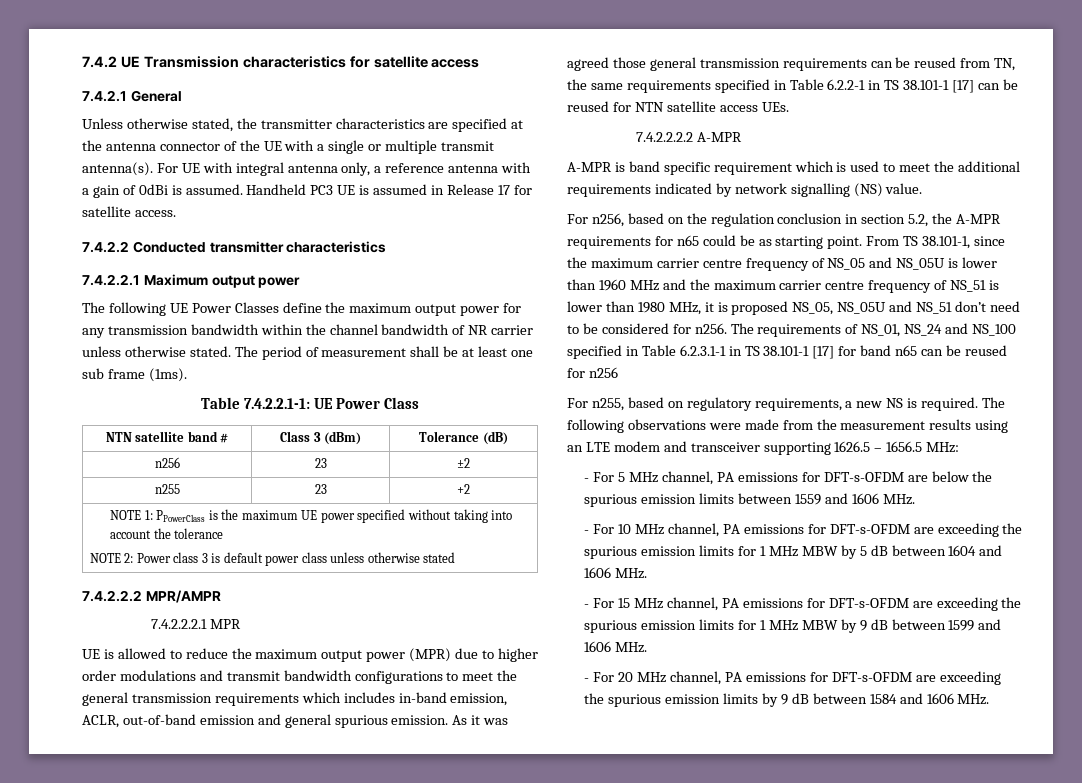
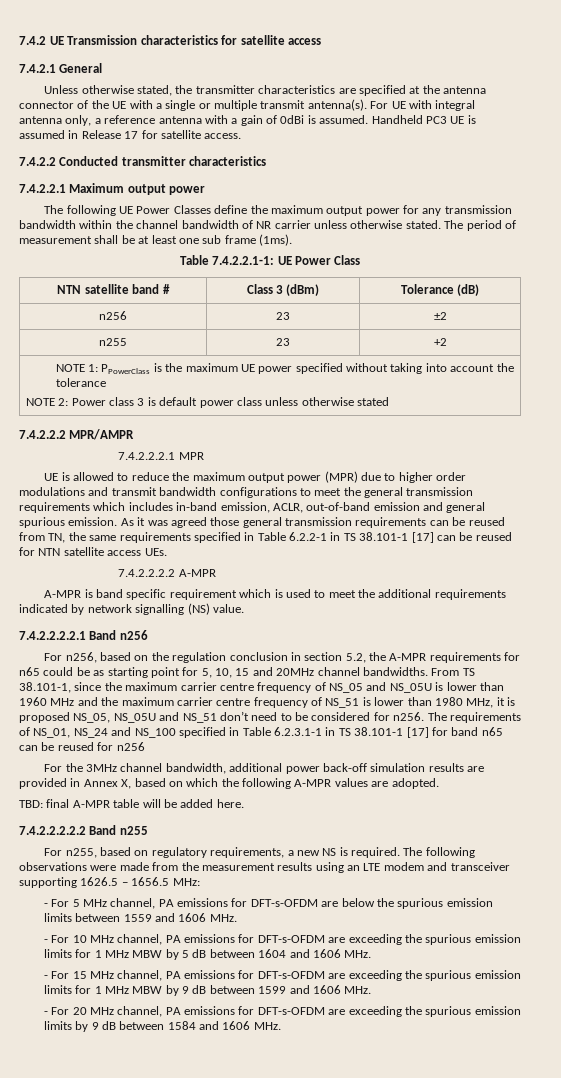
+ 7.4.2.2.2.2.1 Band n256
- For n256, based on the regulation conclusion in section 5.2, the A-MPR requirements for n65 could be as starting point.
+ For n256, based on the regulation conclusion in section 5.2, the A-MPR requirements for n65 could be as starting point for 5, 10, 15 and 20MHz channel bandwidths.
+ For the 3MHz channel bandwidth, additional power back-off simulation results are provided in Annex X, based on which the following A-MPR values are adopted.
+ TBD: final A-MPR table will be added here.
+ 7.4.2.2.2.2.2 Band n255

